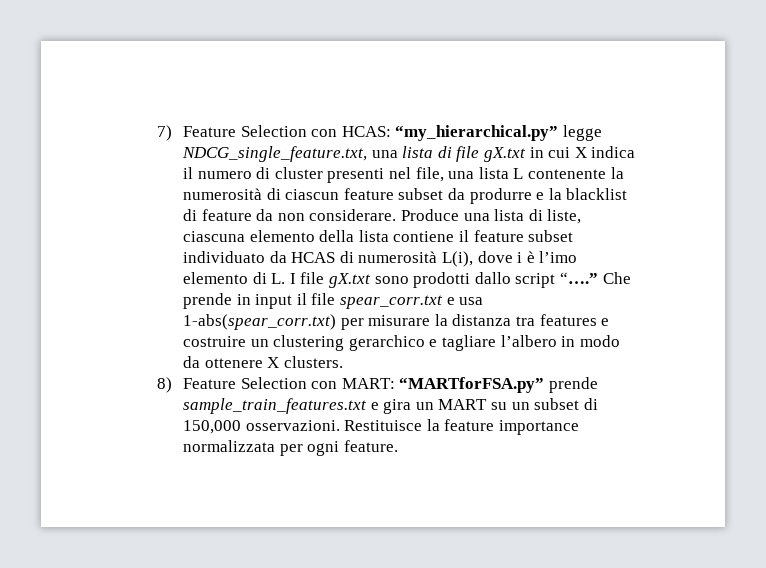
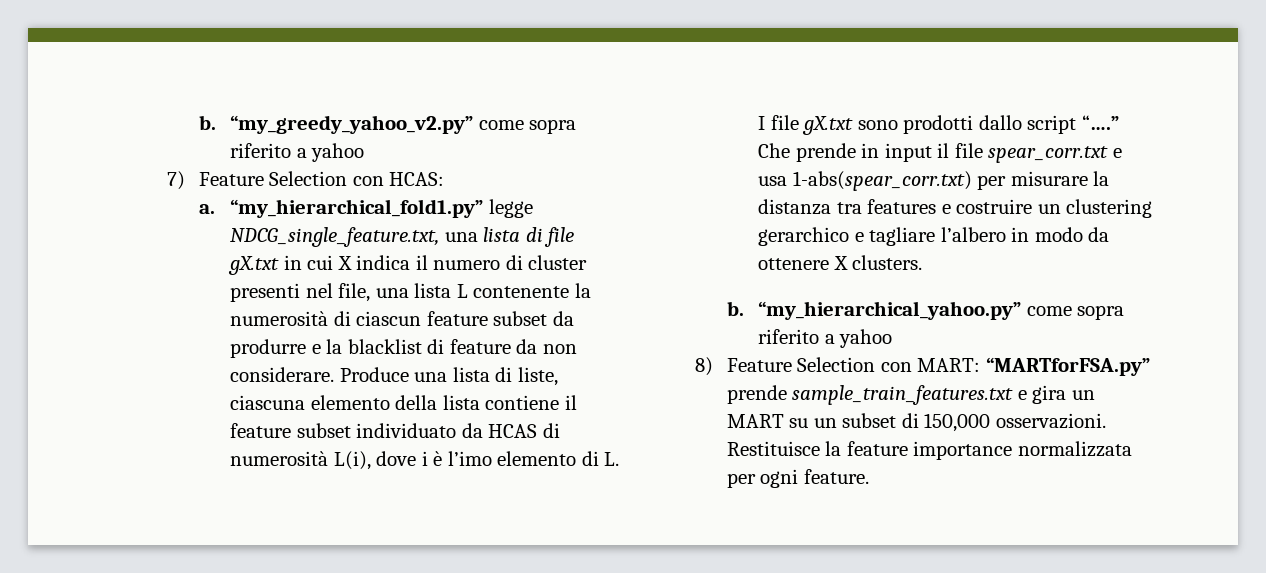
+ b. “my_greedy_yahoo_v2.py” come sopra riferito a yahoo
- 7) Feature Selection con HCAS: “my_hierarchical.py” legge NDCG_single_feature.txt, una lista di file gX.txt in cui X indica il numero di cluster presenti nel file, una lista L contenente la numerosità di ciascun feature subset da produrre e la blacklist di feature da non considerare.
+ 7) Feature Selection con HCAS:
+ a. “my_hierarchical_fold1.py” legge NDCG_single_feature.txt, una lista di file gX.txt in cui X indica il numero di cluster presenti nel file, una lista L contenente la numerosità di ciascun feature subset da produrre e la blacklist di feature da non considerare.
+ b. “my_hierarchical_yahoo.py” come sopra riferito a yahoo

